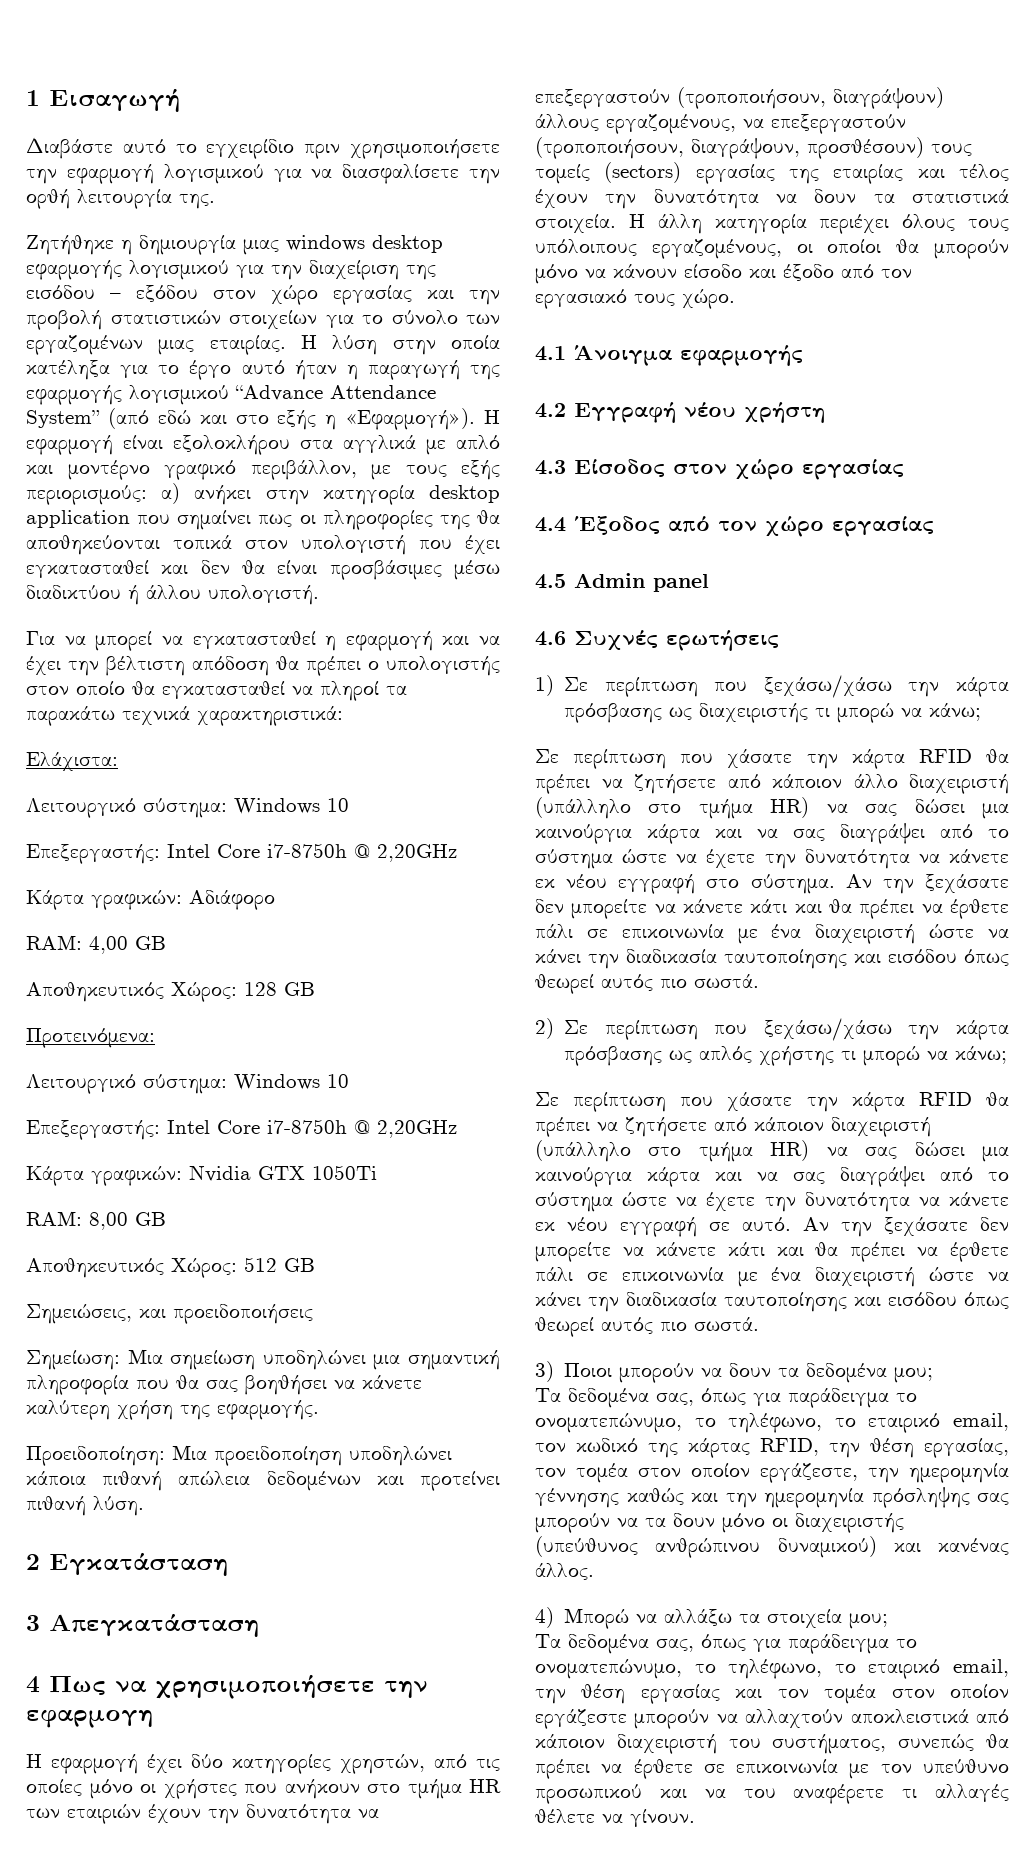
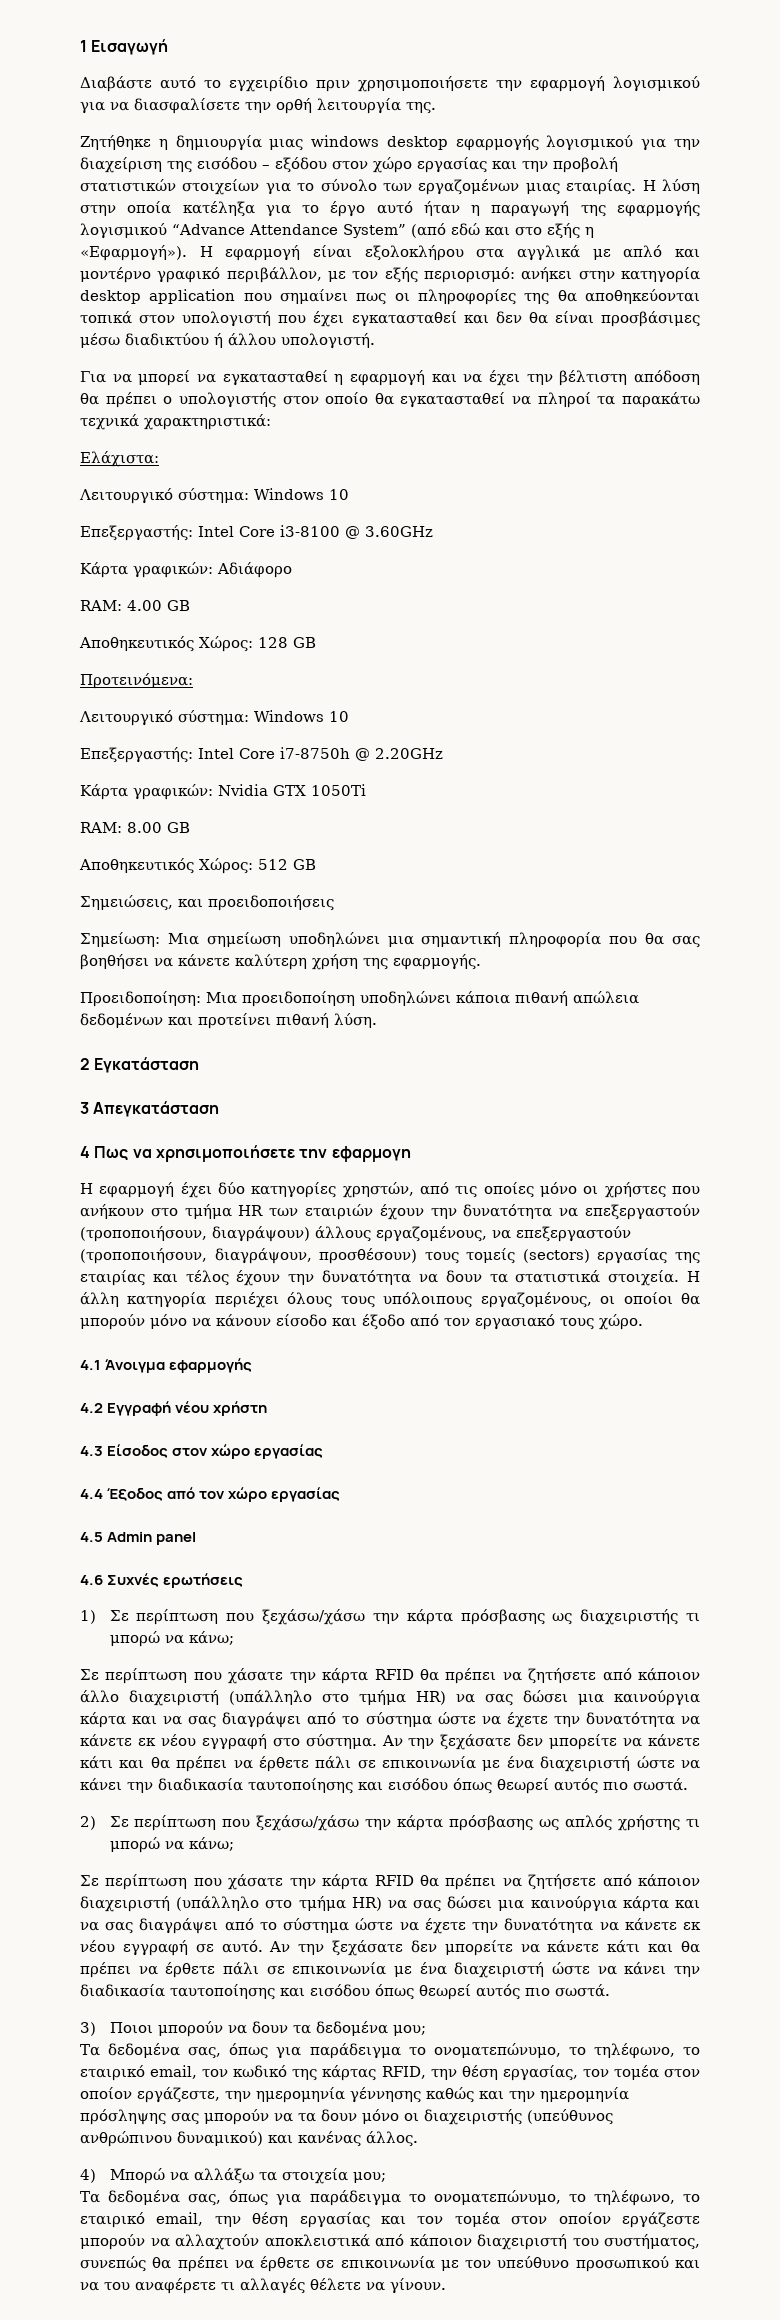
- Η εφαρμογή είναι εξολοκλήρου στα αγγλικά με απλό και μοντέρνο γραφικό περιβάλλον, με τους εξής περιορισμούς: α) ανήκει στην κατηγορία desktop application που σημαίνει πως οι πληροφορίες της θα αποθηκεύονται τοπικά στον υπολογιστή που έχει εγκατασταθεί και δεν θα είναι προσβάσιμες μέσω διαδικτύου ή άλλου υπολογιστή.
+ Η εφαρμογή είναι εξολοκλήρου στα αγγλικά με απλό και μοντέρνο γραφικό περιβάλλον, με τον εξής περιορισμό: ανήκει στην κατηγορία desktop application που σημαίνει πως οι πληροφορίες της θα αποθηκεύονται τοπικά στον υπολογιστή που έχει εγκατασταθεί και δεν θα είναι προσβάσιμες μέσω διαδικτύου ή άλλου υπολογιστή.
  Ελάχιστα:
  Λειτουργικό σύστημα: Windows 10
- Επεξεργαστής: Intel Core i7-8750h @ 2,20GHz
+ Επεξεργαστής: Intel Core i3-8100 @ 3.60GHz
- RAM: 4,00 GB
+ RAM: 4.00 GB
  Προτεινόμενα:
  Λειτουργικό σύστημα: Windows 10
- Επεξεργαστής: Intel Core i7-8750h @ 2,20GHz
+ Επεξεργαστής: Intel Core i7-8750h @ 2.20GHz
- RAM: 8,00 GB
+ RAM: 8.00 GB

